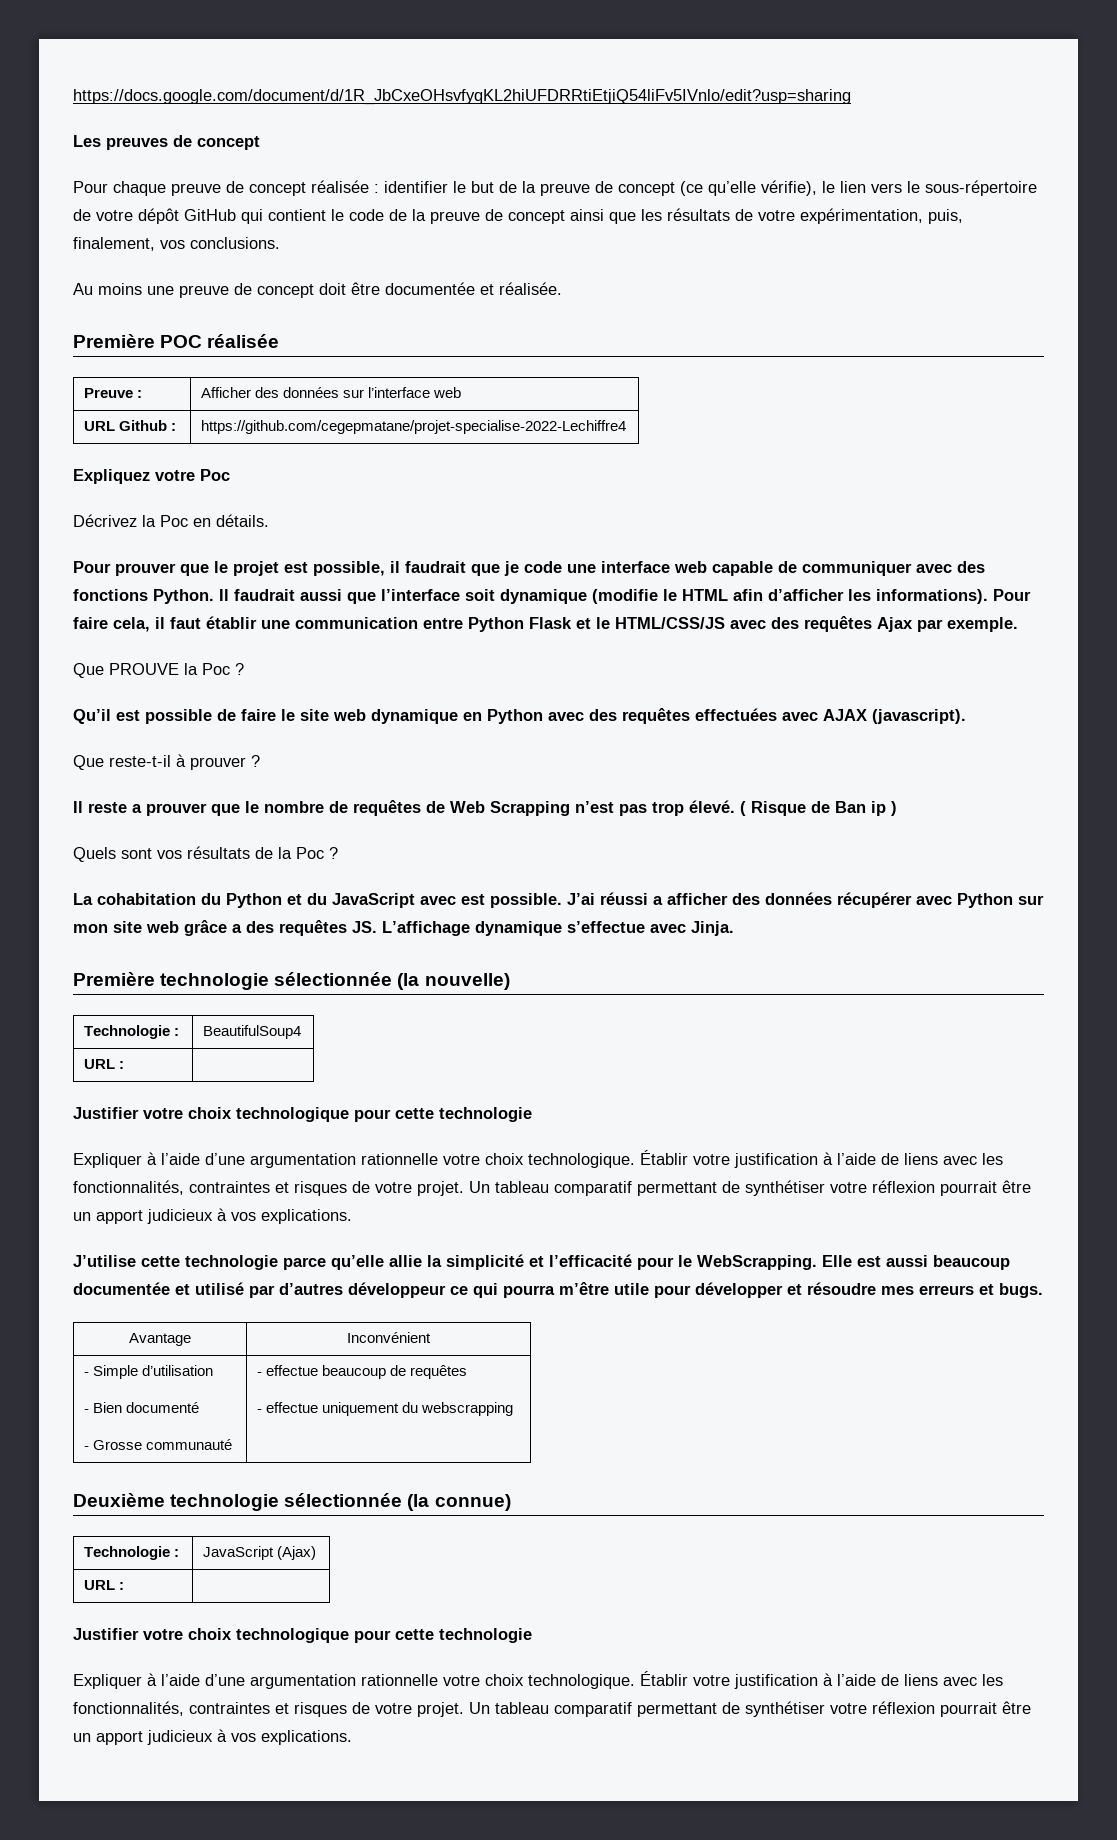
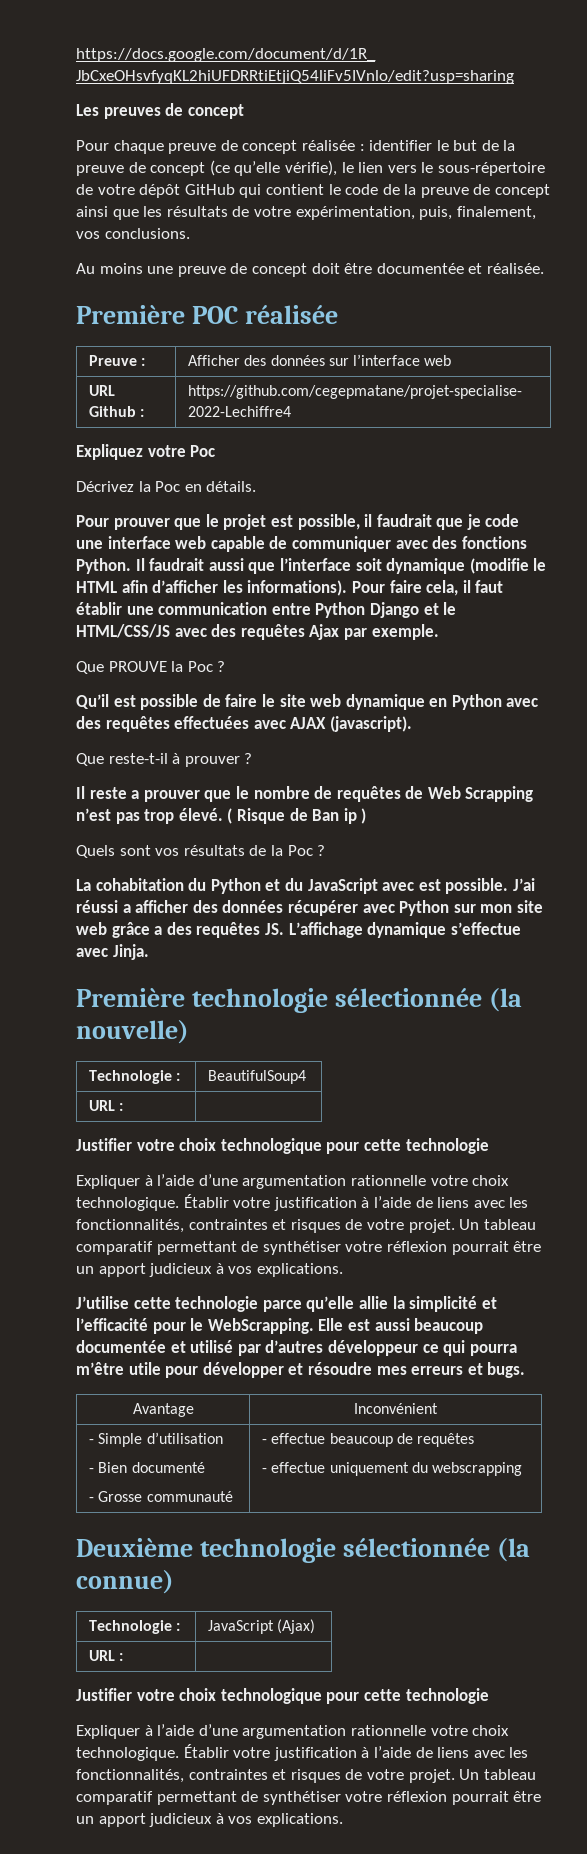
- Pour faire cela, il faut établir une communication entre Python Flask et le HTML/CSS/JS avec des requêtes Ajax par exemple.
+ Pour faire cela, il faut établir une communication entre Python Django et le HTML/CSS/JS avec des requêtes Ajax par exemple.

